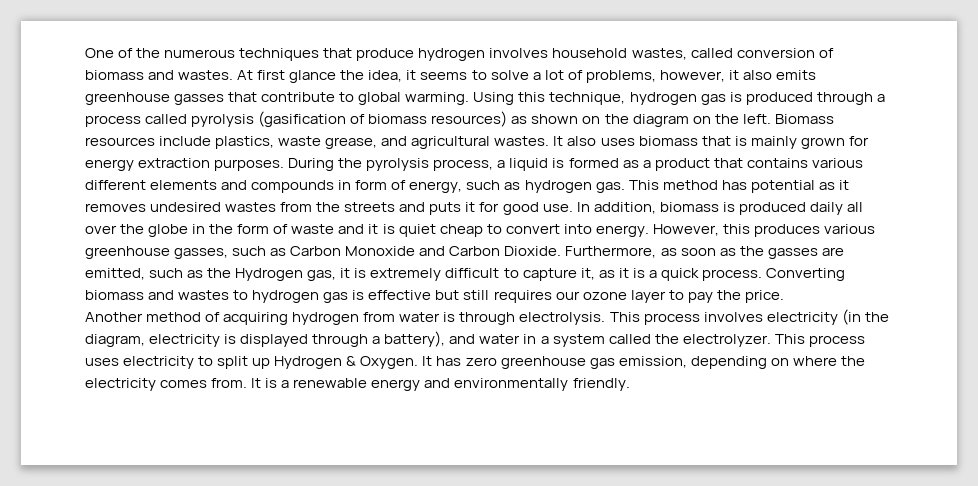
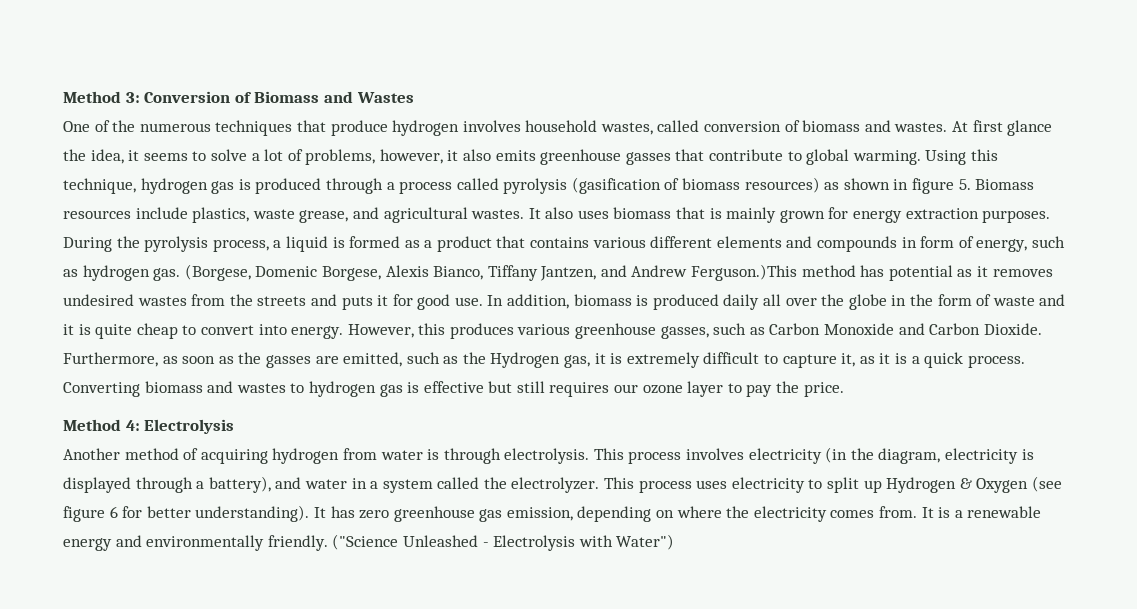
+ Method 3: Conversion of Biomass and Wastes
- Using this technique, hydrogen gas is produced through a process called pyrolysis (gasification of biomass resources) as shown on the diagram on the left. Biomass resources include plastics, waste grease, and agricultural wastes.
+ Using this technique, hydrogen gas is produced through a process called pyrolysis (gasification of biomass resources) as shown in figure 5. Biomass resources include plastics, waste grease, and agricultural wastes.
- This method has potential as it removes undesired wastes from the streets and puts it for good use.
+ (Borgese, Domenic Borgese, Alexis Bianco, Tiffany Jantzen, and Andrew Ferguson.)This method has potential as it removes undesired wastes from the streets and puts it for good use.
- In addition, biomass is produced daily all over the globe in the form of waste and it is quiet cheap to convert into energy.
+ In addition, biomass is produced daily all over the globe in the form of waste and it is quite cheap to convert into energy.
+ Method 4: Electrolysis
- This process uses electricity to split up Hydrogen & Oxygen.
+ This process uses electricity to split up Hydrogen & Oxygen (see figure 6 for better understanding).
+ ("Science Unleashed - Electrolysis with Water")

